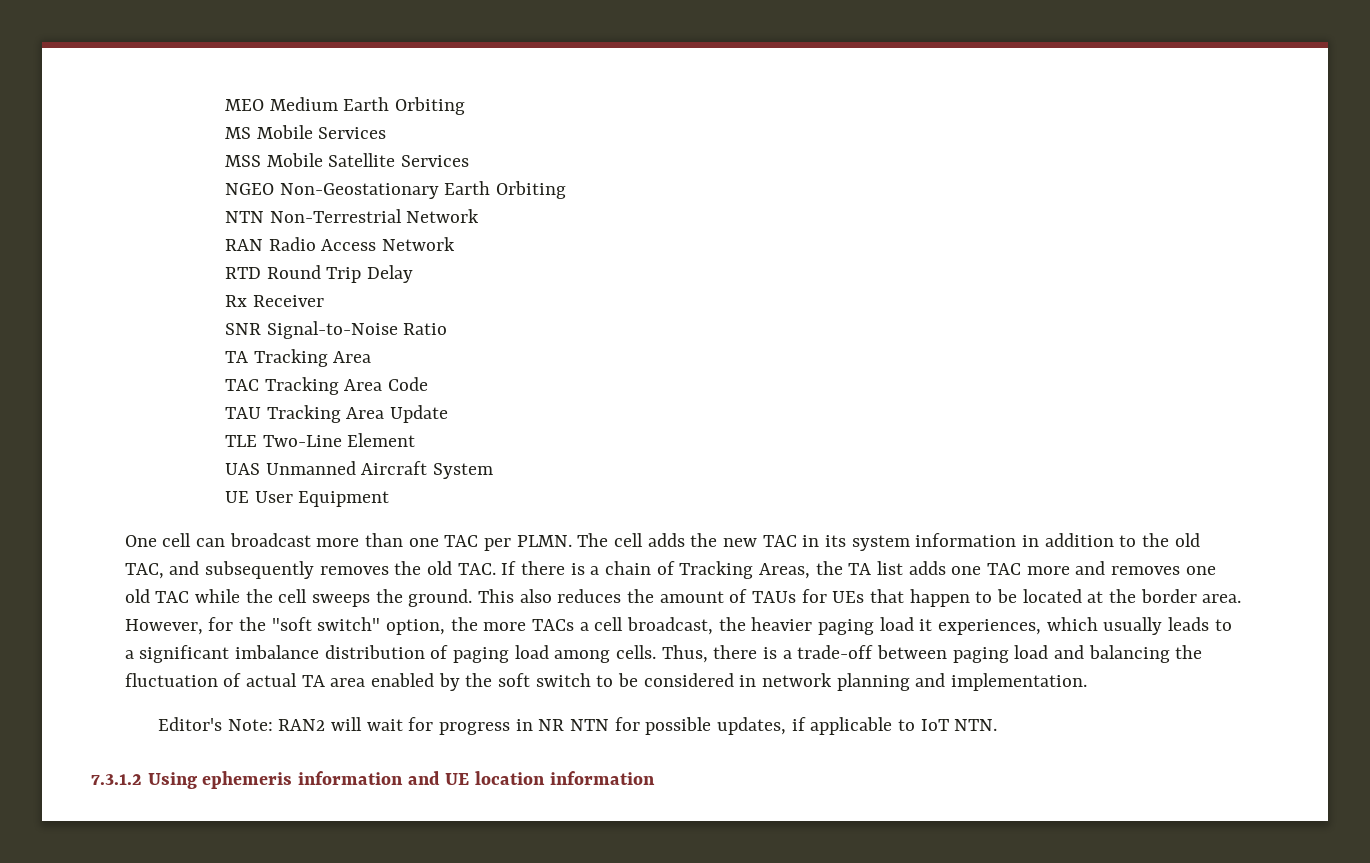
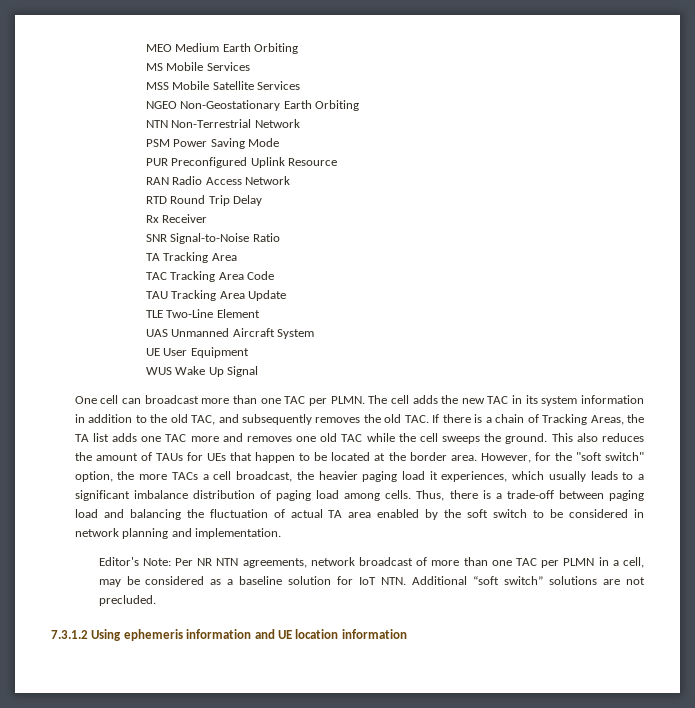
+ PSM Power Saving Mode
+ PUR Preconfigured Uplink Resource
+ WUS Wake Up Signal
- Editor's Note: RAN2 will wait for progress in NR NTN for possible updates, if applicable to IoT NTN.
+ Editor's Note: Per NR NTN agreements, network broadcast of more than one TAC per PLMN in a cell, may be considered as a baseline solution for IoT NTN. Additional “soft switch” solutions are not precluded.

